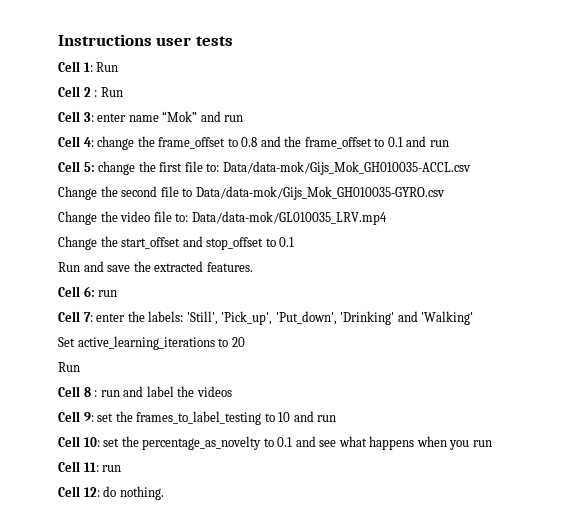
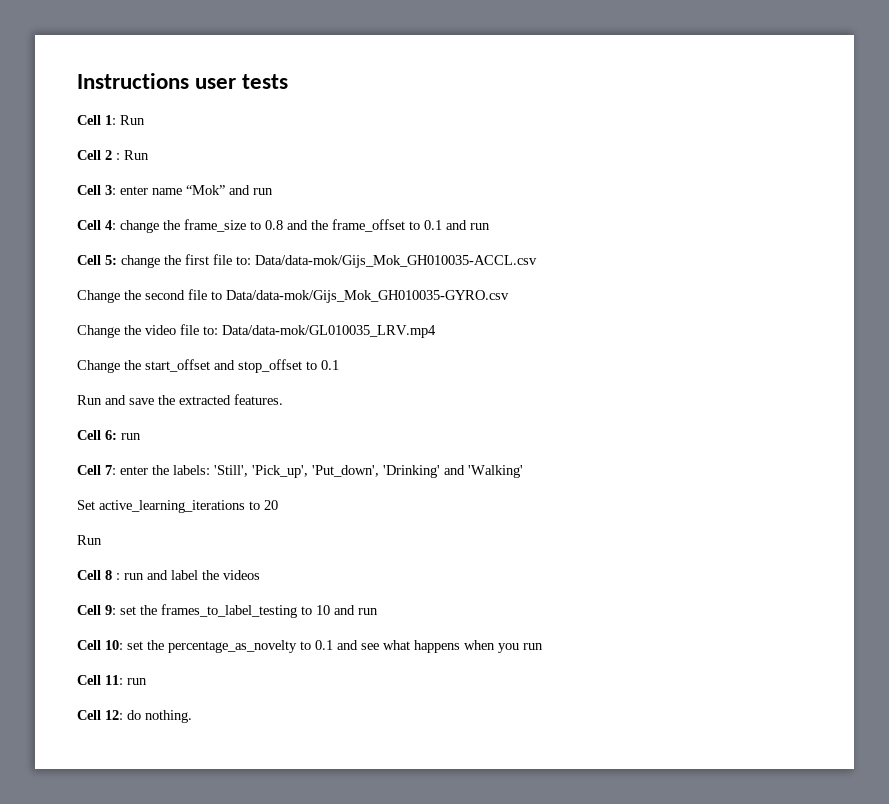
- Cell 4: change the frame_offset to 0.8 and the frame_offset to 0.1 and run
+ Cell 4: change the frame_size to 0.8 and the frame_offset to 0.1 and run

